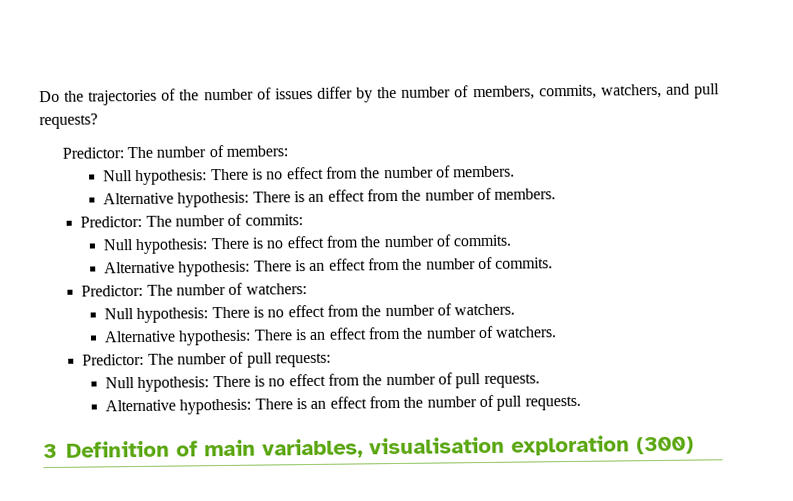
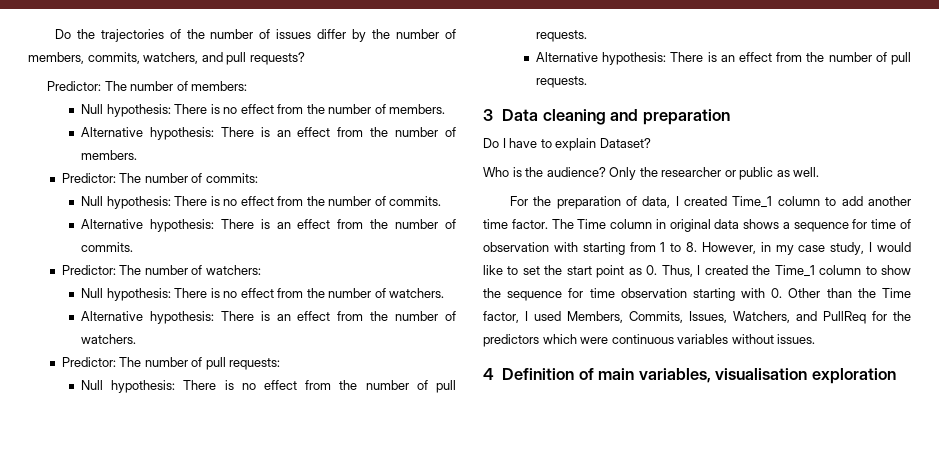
- 3 Definition of main variables, visualisation exploration (300)
+ 3 Data cleaning and preparation
+ Do I have to explain Dataset?
+ Who is the audience? Only the researcher or public as well.
+ For the preparation of data, I created Time_1 column to add another time factor. The Time column in original data shows a sequence for time of observation with starting from 1 to 8. However, in my case study, I would like to set the start point as 0. Thus, I created the Time_1 column to show the sequence for time observation starting with 0. Other than the Time factor, I used Members, Commits, Issues, Watchers, and PullReq for the predictors which were continuous variables without issues.
+ 4 Definition of main variables, visualisation exploration

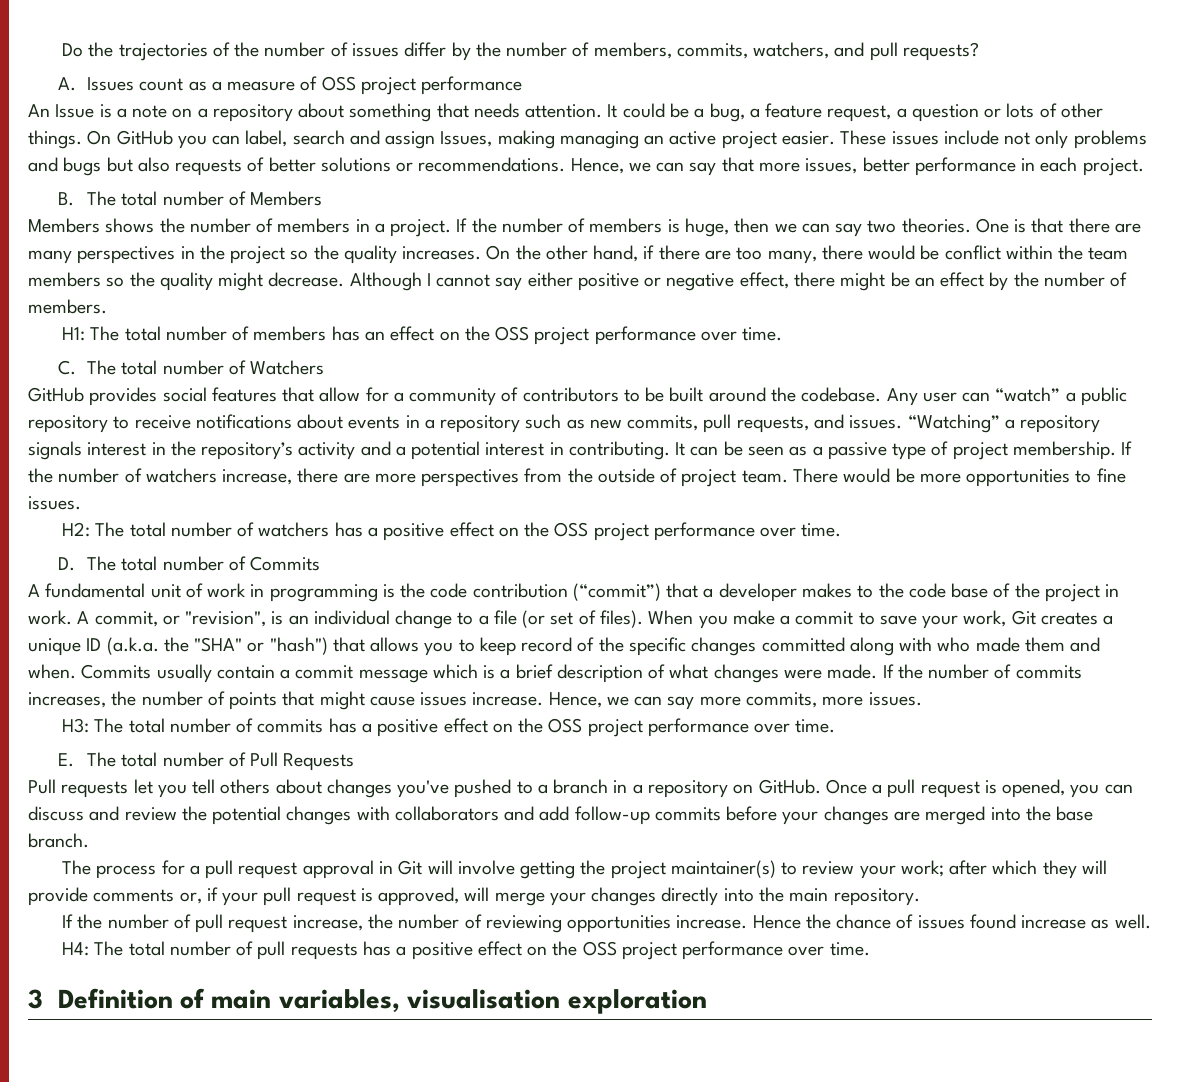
- Predictor: The number of members:
- Null hypothesis: There is no effect from the number of members.
- Alternative hypothesis: There is an effect from the number of members.
- Predictor: The number of commits:
- Null hypothesis: There is no effect from the number of commits.
- Alternative hypothesis: There is an effect from the number of commits.
- Predictor: The number of watchers:
- Null hypothesis: There is no effect from the number of watchers.
- Alternative hypothesis: There is an effect from the number of watchers.
- Predictor: The number of pull requests:
- Null hypothesis: There is no effect from the number of pull requests.
- Alternative hypothesis: There is an effect from the number of pull requests.
- 3 Data cleaning and preparation
- Do I have to explain Dataset?
- Who is the audience? Only the researcher or public as well.
- For the preparation of data, I created Time_1 column to add another time factor. The Time column in original data shows a sequence for time of observation with starting from 1 to 8. However, in my case study, I would like to set the start point as 0. Thus, I created the Time_1 column to show the sequence for time observation starting with 0. Other than the Time factor, I used Members, Commits, Issues, Watchers, and PullReq for the predictors which were continuous variables without issues.
- 4 Definition of main variables, visualisation exploration
+ A. Issues count as a measure of OSS project performance
+ An Issue is a note on a repository about something that needs attention. It could be a bug, a feature request, a question or lots of other things. On GitHub you can label, search and assign Issues, making managing an active project easier. These issues include not only problems and bugs but also requests of better solutions or recommendations. Hence, we can say that more issues, better performance in each project.
+ B. The total number of Members
+ Members shows the number of members in a project. If the number of members is huge, then we can say two theories. One is that there are many perspectives in the project so the quality increases. On the other hand, if there are too many, there would be conflict within the team members so the quality might decrease. Although I cannot say either positive or negative effect, there might be an effect by the number of members.
+ H1: The total number of members has an effect on the OSS project performance over time.
+ C. The total number of Watchers
+ GitHub provides social features that allow for a community of contributors to be built around the codebase. Any user can “watch” a public repository to receive notifications about events in a repository such as new commits, pull requests, and issues. “Watching” a repository signals interest in the repository’s activity and a potential interest in contributing. It can be seen as a passive type of project membership. If the number of watchers increase, there are more perspectives from the outside of project team. There would be more opportunities to fine issues.
+ H2: The total number of watchers has a positive effect on the OSS project performance over time.
+ D. The total number of Commits
+ A fundamental unit of work in programming is the code contribution (“commit”) that a developer makes to the code base of the project in work. A commit, or "revision", is an individual change to a file (or set of files). When you make a commit to save your work, Git creates a unique ID (a.k.a. the "SHA" or "hash") that allows you to keep record of the specific changes committed along with who made them and when. Commits usually contain a commit message which is a brief description of what changes were made. If the number of commits increases, the number of points that might cause issues increase. Hence, we can say more commits, more issues.
+ H3: The total number of commits has a positive effect on the OSS project performance over time.
+ E. The total number of Pull Requests
+ Pull requests let you tell others about changes you've pushed to a branch in a repository on GitHub. Once a pull request is opened, you can discuss and review the potential changes with collaborators and add follow-up commits before your changes are merged into the base branch.
+ The process for a pull request approval in Git will involve getting the project maintainer(s) to review your work; after which they will provide comments or, if your pull request is approved, will merge your changes directly into the main repository.
+ If the number of pull request increase, the number of reviewing opportunities increase. Hence the chance of issues found increase as well.
+ H4: The total number of pull requests has a positive effect on the OSS project performance over time.
+ 3 Definition of main variables, visualisation exploration

